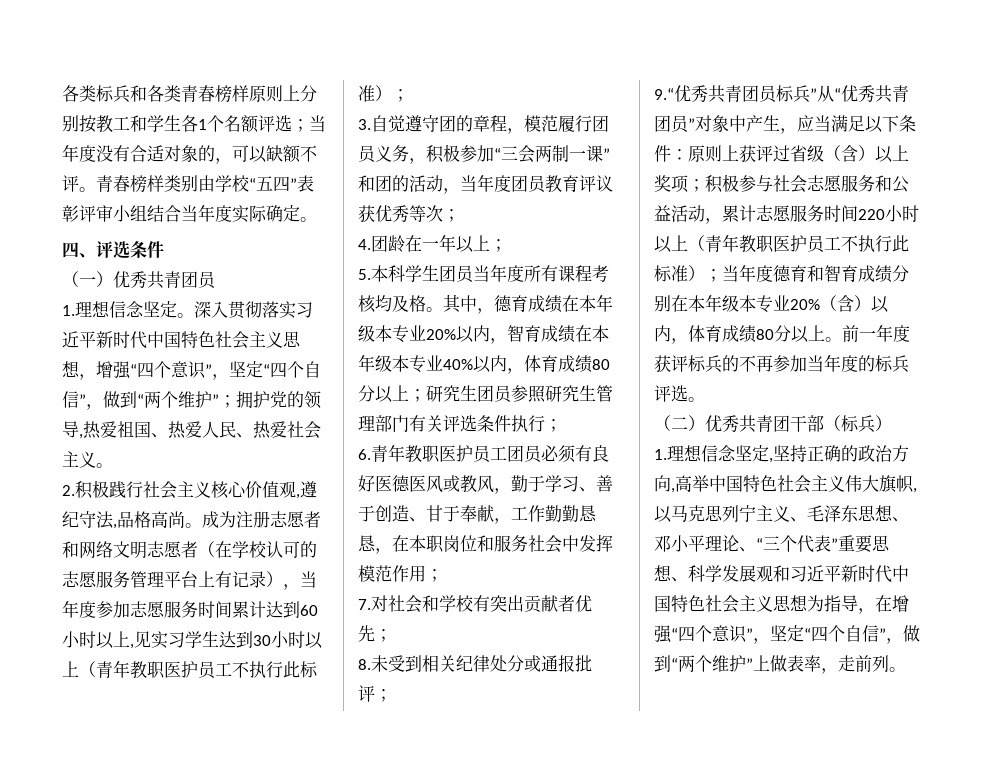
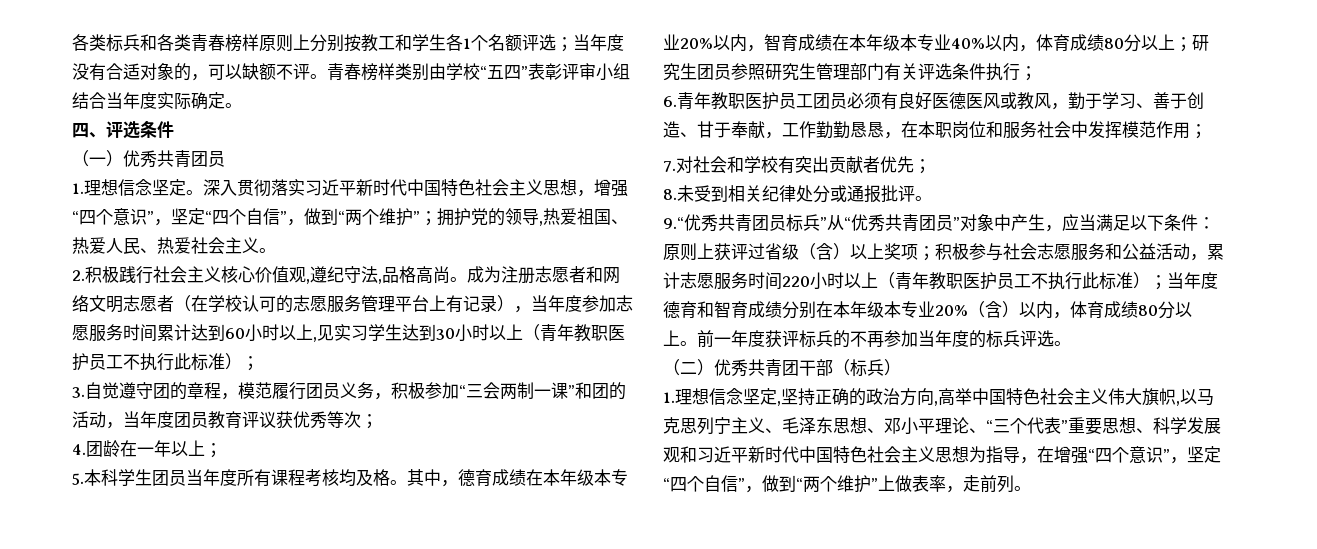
- 8.未受到相关纪律处分或通报批评；
+ 8.未受到相关纪律处分或通报批评。

